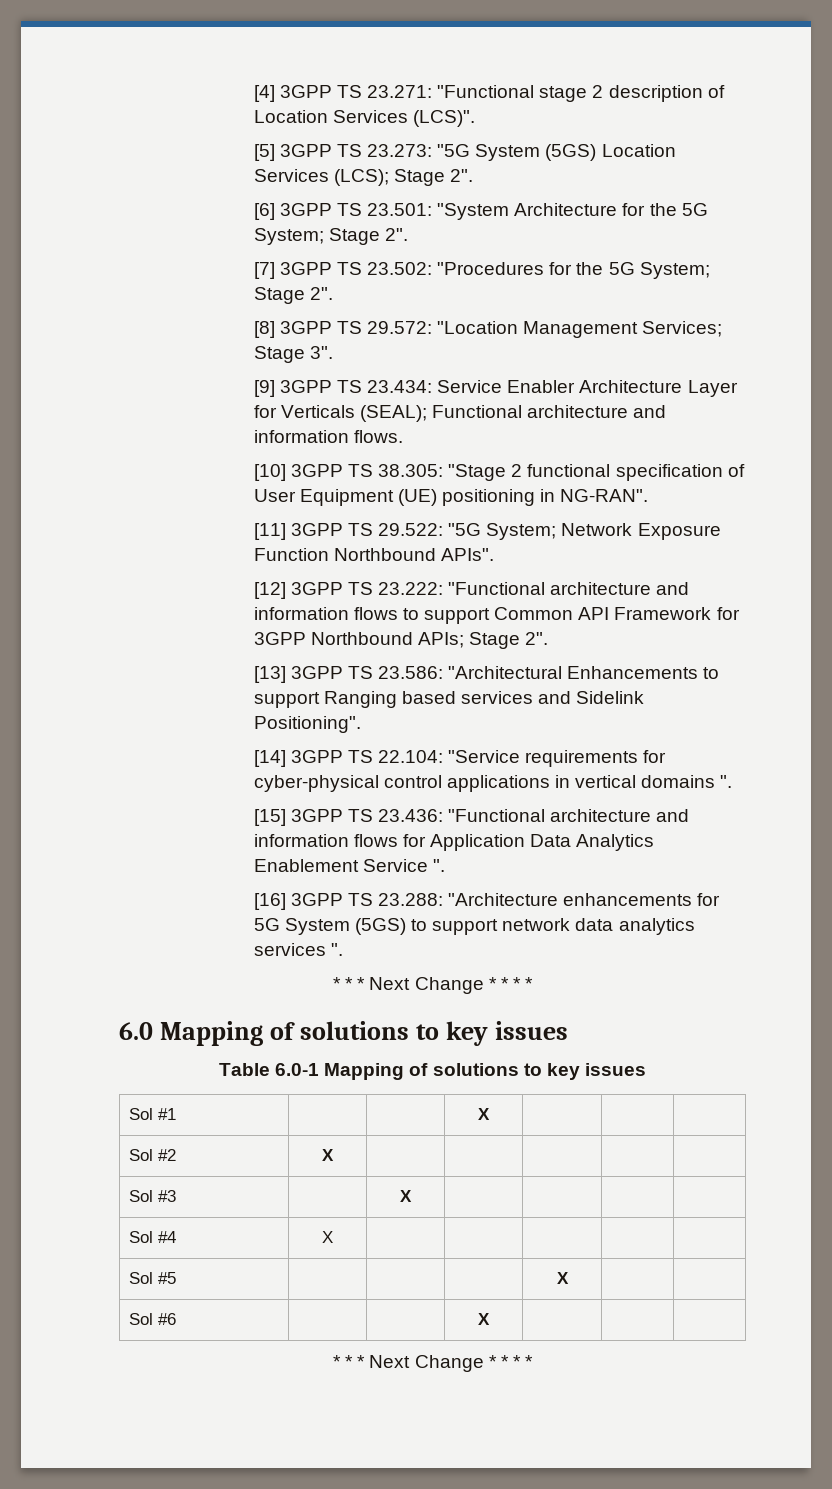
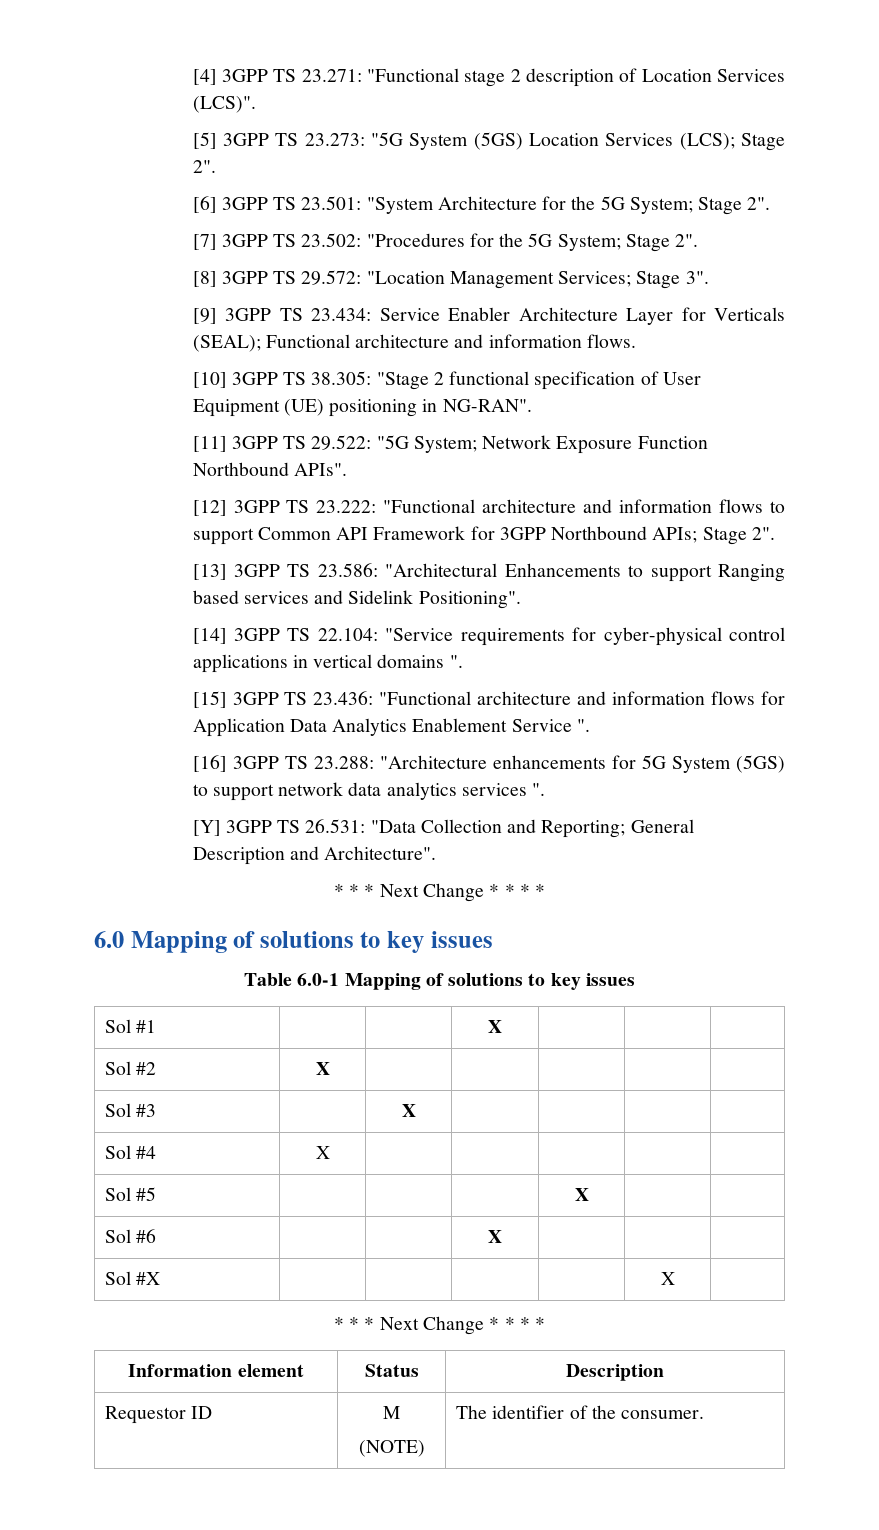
+ [Y] 3GPP TS 26.531: "Data Collection and Reporting; General Description and Architecture".
  Sol #6 | | | X | | |
+ Sol #X | | | | | X |
  * * * Next Change * * * *
+ Information element | Status | Description
+ Requestor ID | M
+ (NOTE) | The identifier of the consumer.

